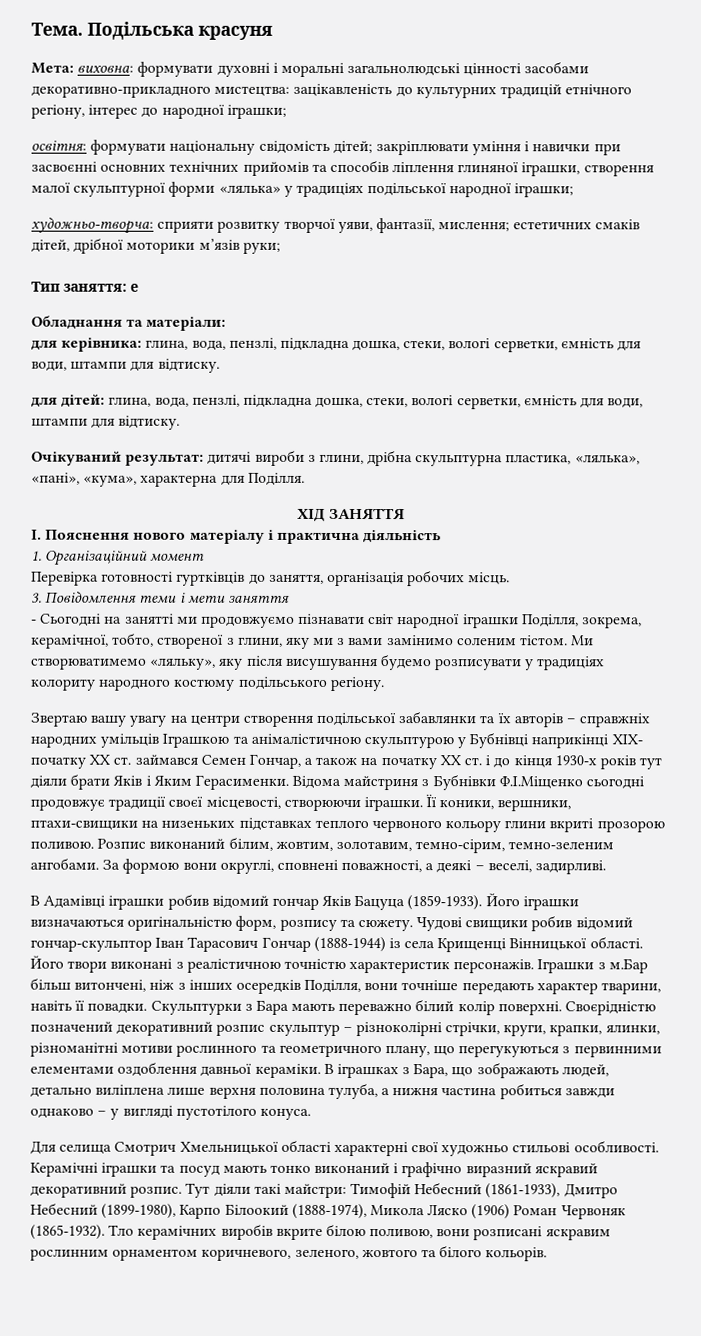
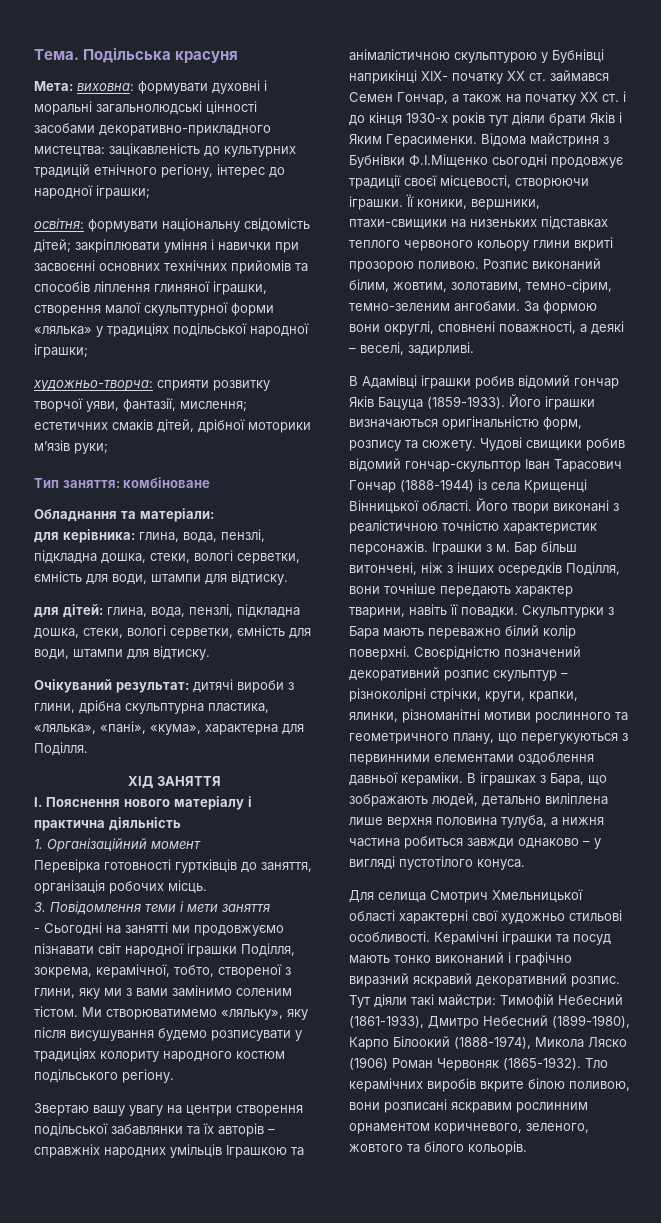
- Тип заняття: е
+ Тип заняття: комбіноване
- Ми створюватимемо «ляльку», яку після висушування будемо розписувати у традиціях колориту народного костюму подільського регіону.
+ Ми створюватимемо «ляльку», яку після висушування будемо розписувати у традиціях колориту народного костюм подільського регіону.
- Іграшки з м.Бар більш витончені, ніж з інших осередків Поділля, вони точніше передають характер тварини, навіть її повадки.
+ Іграшки з м. Бар більш витончені, ніж з інших осередків Поділля, вони точніше передають характер тварини, навіть її повадки.

